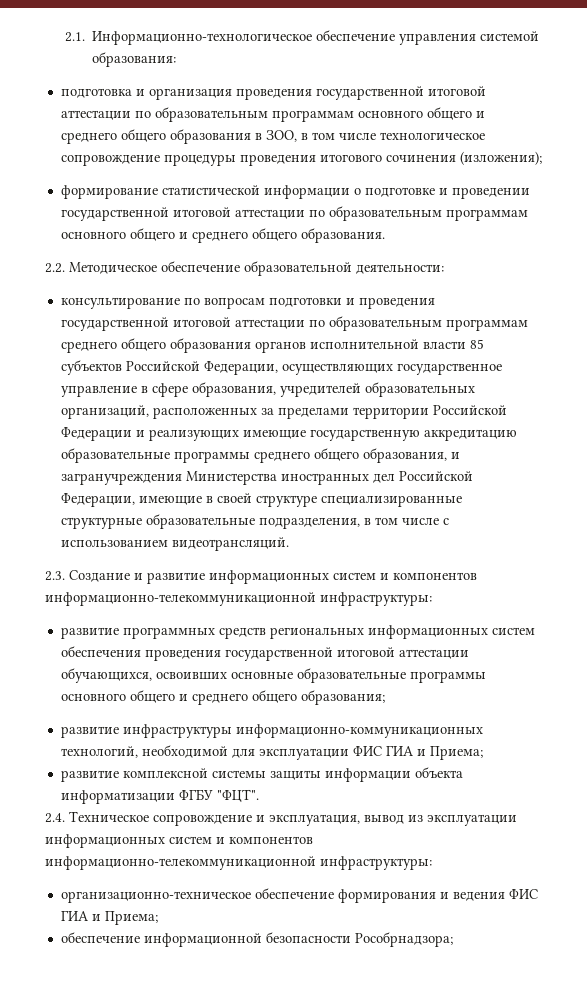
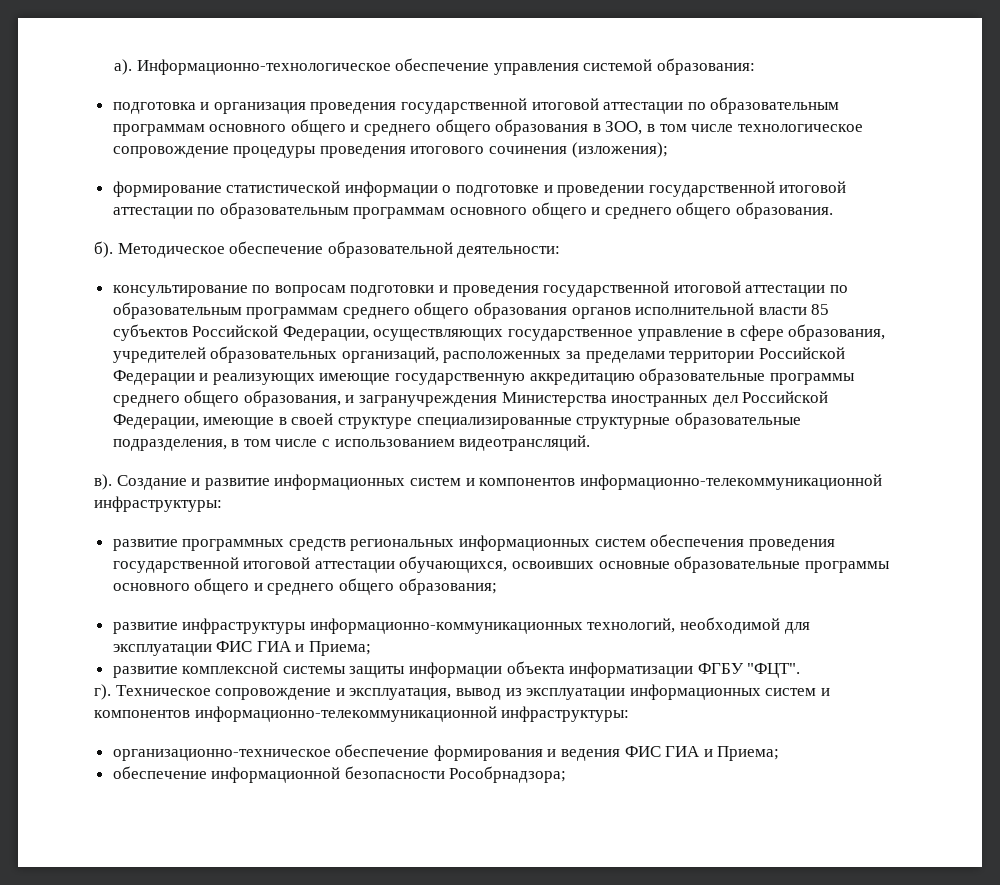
- 2.1. Информационно-технологическое обеспечение управления системой образования:
+ а). Информационно-технологическое обеспечение управления системой образования:
- 2.2. Методическое обеспечение образовательной деятельности:
+ б). Методическое обеспечение образовательной деятельности:
- 2.3. Создание и развитие информационных систем и компонентов информационно-телекоммуникационной инфраструктуры:
+ в). Создание и развитие информационных систем и компонентов информационно-телекоммуникационной инфраструктуры:
- 2.4. Техническое сопровождение и эксплуатация, вывод из эксплуатации информационных систем и компонентов информационно-телекоммуникационной инфраструктуры:
+ г). Техническое сопровождение и эксплуатация, вывод из эксплуатации информационных систем и компонентов информационно-телекоммуникационной инфраструктуры:

